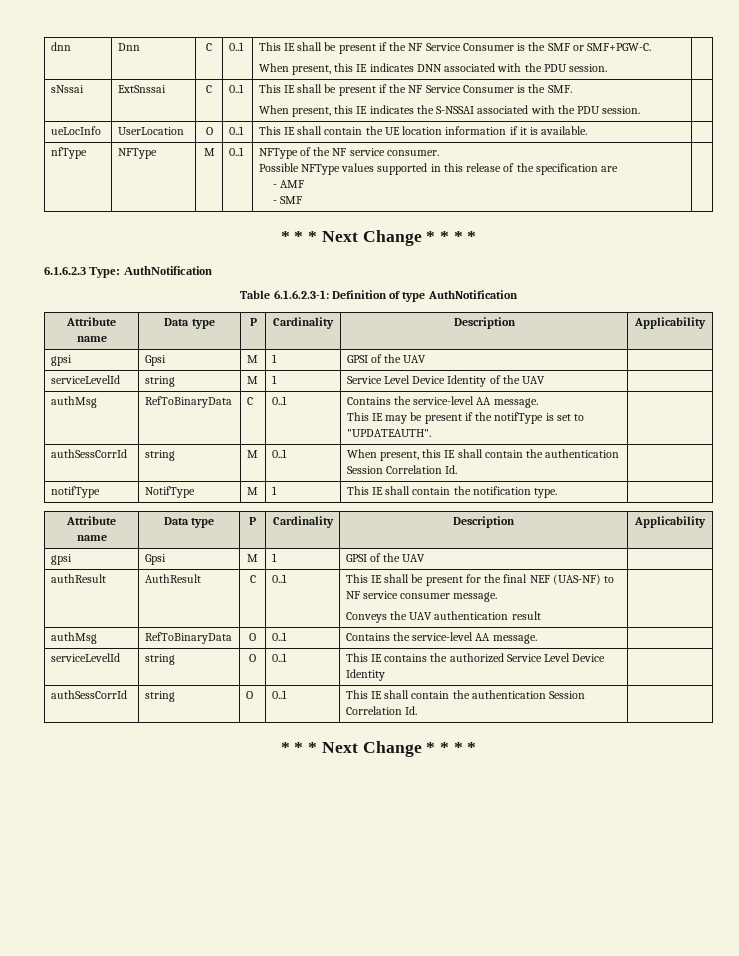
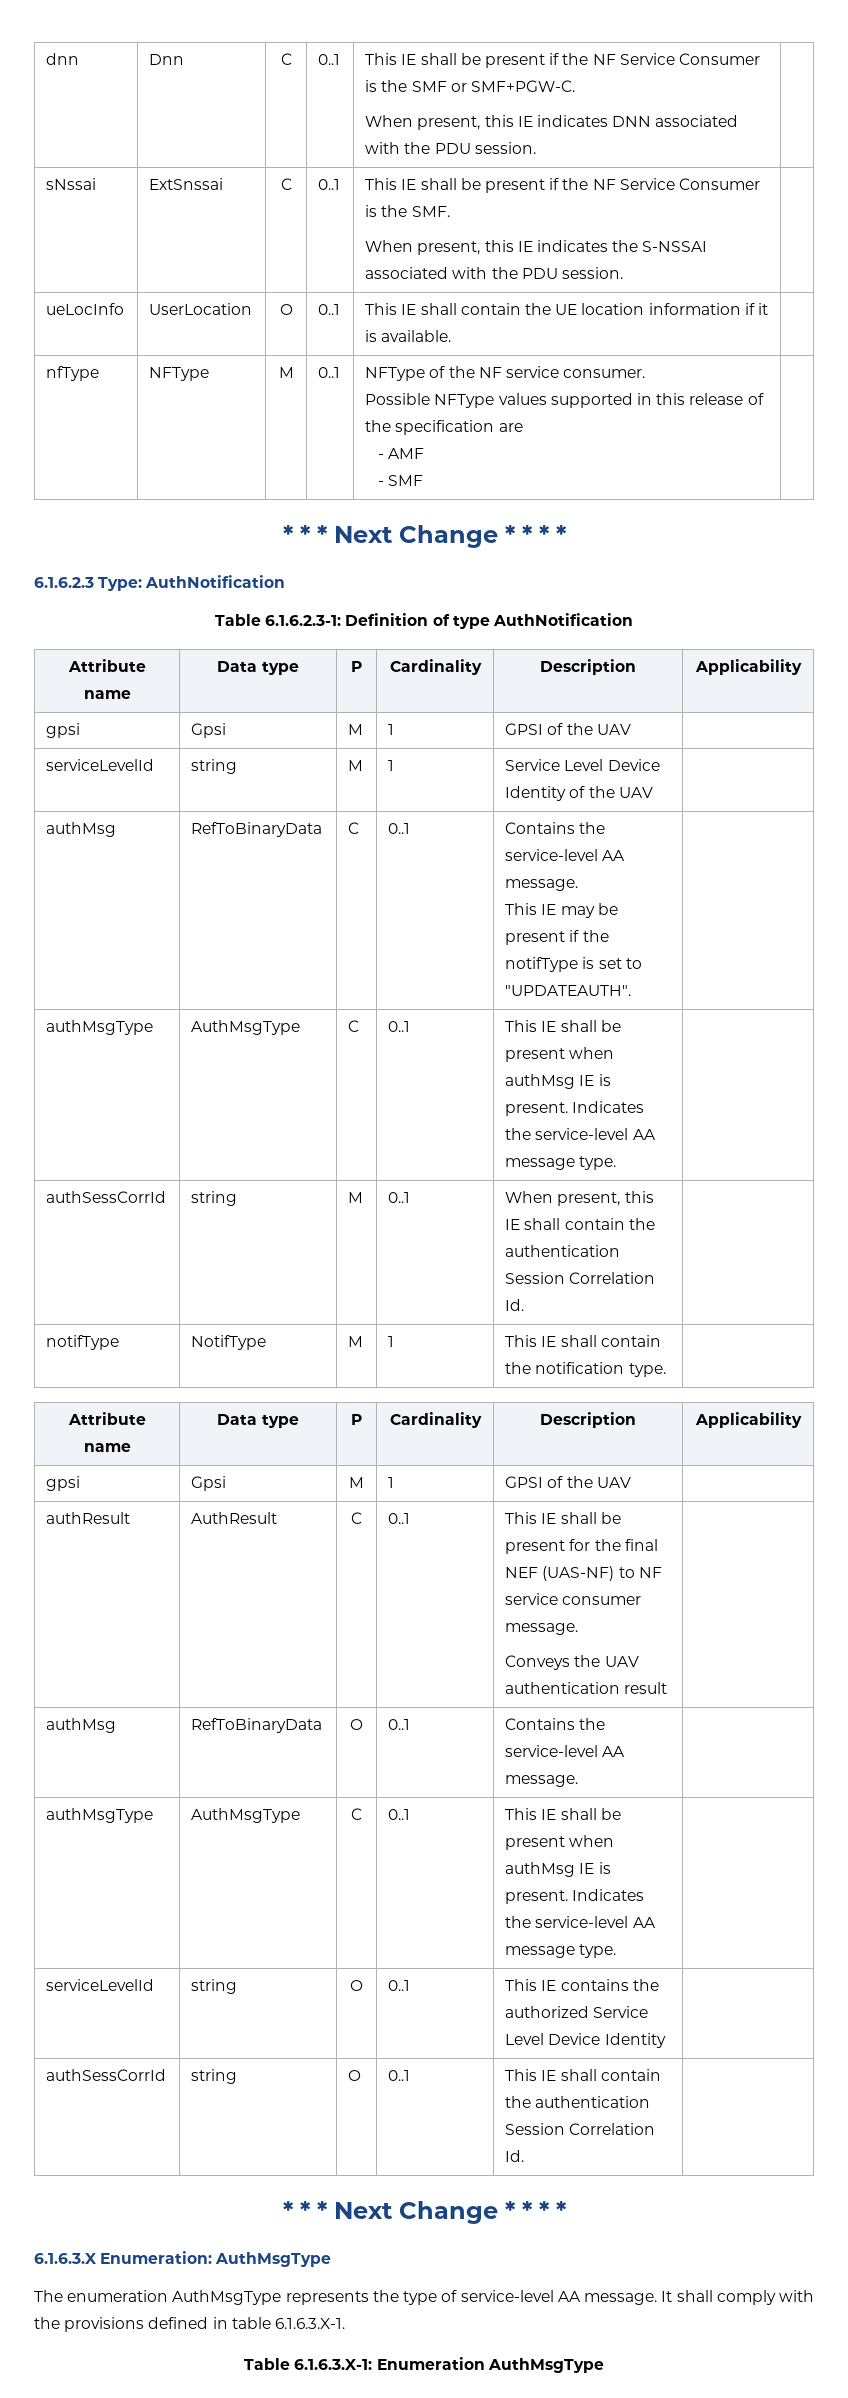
  authMsg | RefToBinaryData | C | 0..1 | Contains the service-level AA message.
  This IE may be present if the notifType is set to "UPDATEAUTH". |
+ authMsgType | AuthMsgType | C | 0..1 | This IE shall be present when authMsg IE is present. Indicates the service-level AA message type. |
  authMsg | RefToBinaryData | O | 0..1 | Contains the service-level AA message. |
+ authMsgType | AuthMsgType | C | 0..1 | This IE shall be present when authMsg IE is present. Indicates the service-level AA message type. |
+ 6.1.6.3.X Enumeration: AuthMsgType
+ The enumeration AuthMsgType represents the type of service-level AA message. It shall comply with the provisions defined in table 6.1.6.3.X-1.
+ Table 6.1.6.3.X-1: Enumeration AuthMsgType

